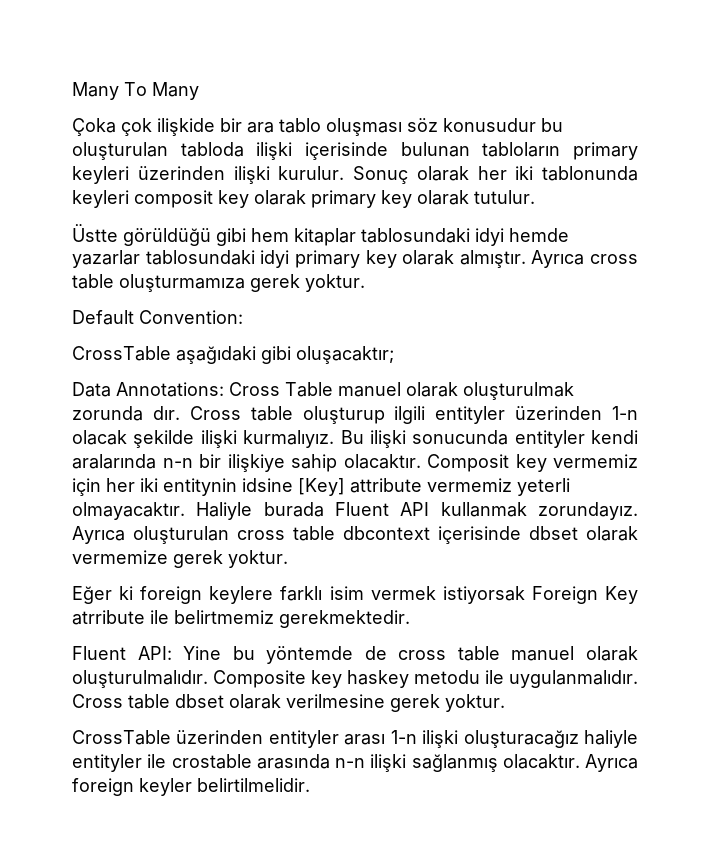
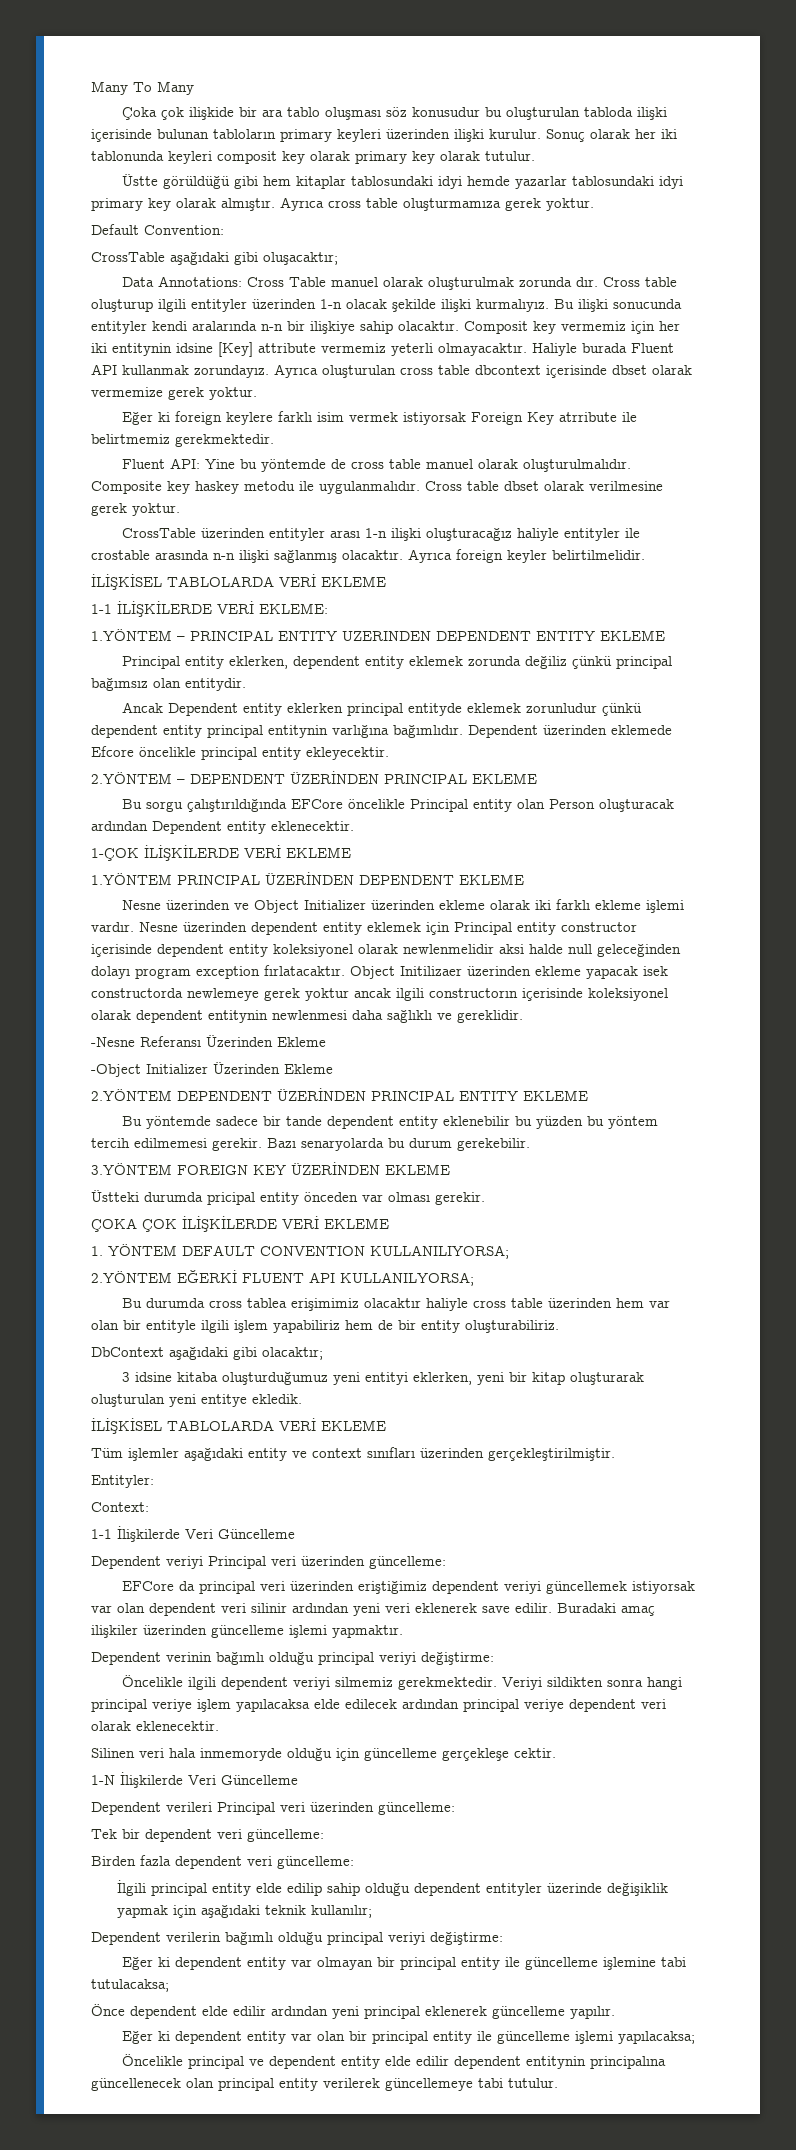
  Ayrıca foreign keyler belirtilmelidir.
+ İLİŞKİSEL TABLOLARDA VERİ EKLEME
+ 1-1 İLİŞKİLERDE VERİ EKLEME:
+ 1.YÖNTEM – PRINCIPAL ENTITY UZERINDEN DEPENDENT ENTITY EKLEME
+ Principal entity eklerken, dependent entity eklemek zorunda değiliz çünkü principal bağımsız olan entitydir.
+ Ancak Dependent entity eklerken principal entityde eklemek zorunludur çünkü dependent entity principal entitynin varlığına bağımlıdır. Dependent üzerinden eklemede Efcore öncelikle principal entity ekleyecektir.
+ 2.YÖNTEM – DEPENDENT ÜZERİNDEN PRINCIPAL EKLEME
+ Bu sorgu çalıştırıldığında EFCore öncelikle Principal entity olan Person oluşturacak ardından Dependent entity eklenecektir.
+ 1-ÇOK İLİŞKİLERDE VERİ EKLEME
+ 1.YÖNTEM PRINCIPAL ÜZERİNDEN DEPENDENT EKLEME
+ Nesne üzerinden ve Object Initializer üzerinden ekleme olarak iki farklı ekleme işlemi vardır. Nesne üzerinden dependent entity eklemek için Principal entity constructor içerisinde dependent entity koleksiyonel olarak newlenmelidir aksi halde null geleceğinden dolayı program exception fırlatacaktır. Object Initilizaer üzerinden ekleme yapacak isek constructorda newlemeye gerek yoktur ancak ilgili constructorın içerisinde koleksiyonel olarak dependent entitynin newlenmesi daha sağlıklı ve gereklidir.
+ -Nesne Referansı Üzerinden Ekleme
+ -Object Initializer Üzerinden Ekleme
+ 2.YÖNTEM DEPENDENT ÜZERİNDEN PRINCIPAL ENTITY EKLEME
+ Bu yöntemde sadece bir tande dependent entity eklenebilir bu yüzden bu yöntem tercih edilmemesi gerekir. Bazı senaryolarda bu durum gerekebilir.
+ 3.YÖNTEM FOREIGN KEY ÜZERİNDEN EKLEME
+ Üstteki durumda pricipal entity önceden var olması gerekir.
+ ÇOKA ÇOK İLİŞKİLERDE VERİ EKLEME
+ 1. YÖNTEM DEFAULT CONVENTION KULLANILIYORSA;
+ 2.YÖNTEM EĞERKİ FLUENT API KULLANILYORSA;
+ Bu durumda cross tablea erişimimiz olacaktır haliyle cross table üzerinden hem var olan bir entityle ilgili işlem yapabiliriz hem de bir entity oluşturabiliriz.
+ DbContext aşağıdaki gibi olacaktır;
+ 3 idsine kitaba oluşturduğumuz yeni entityi eklerken, yeni bir kitap oluşturarak oluşturulan yeni entitye ekledik.
+ İLİŞKİSEL TABLOLARDA VERİ EKLEME
+ Tüm işlemler aşağıdaki entity ve context sınıfları üzerinden gerçekleştirilmiştir.
+ Entityler:
+ Context:
+ 1-1 İlişkilerde Veri Güncelleme
+ Dependent veriyi Principal veri üzerinden güncelleme:
+ EFCore da principal veri üzerinden eriştiğimiz dependent veriyi güncellemek istiyorsak var olan dependent veri silinir ardından yeni veri eklenerek save edilir. Buradaki amaç ilişkiler üzerinden güncelleme işlemi yapmaktır.
+ Dependent verinin bağımlı olduğu principal veriyi değiştirme:
+ Öncelikle ilgili dependent veriyi silmemiz gerekmektedir. Veriyi sildikten sonra hangi principal veriye işlem yapılacaksa elde edilecek ardından principal veriye dependent veri olarak eklenecektir.
+ Silinen veri hala inmemoryde olduğu için güncelleme gerçekleşe cektir.
+ 1-N İlişkilerde Veri Güncelleme
+ Dependent verileri Principal veri üzerinden güncelleme:
+ Tek bir dependent veri güncelleme:
+ Birden fazla dependent veri güncelleme:
+ İlgili principal entity elde edilip sahip olduğu dependent entityler üzerinde değişiklik yapmak için aşağıdaki teknik kullanılır;
+ Dependent verilerin bağımlı olduğu principal veriyi değiştirme:
+ Eğer ki dependent entity var olmayan bir principal entity ile güncelleme işlemine tabi tutulacaksa;
+ Önce dependent elde edilir ardından yeni principal eklenerek güncelleme yapılır.
+ Eğer ki dependent entity var olan bir principal entity ile güncelleme işlemi yapılacaksa;
+ Öncelikle principal ve dependent entity elde edilir dependent entitynin principalına güncellenecek olan principal entity verilerek güncellemeye tabi tutulur.

